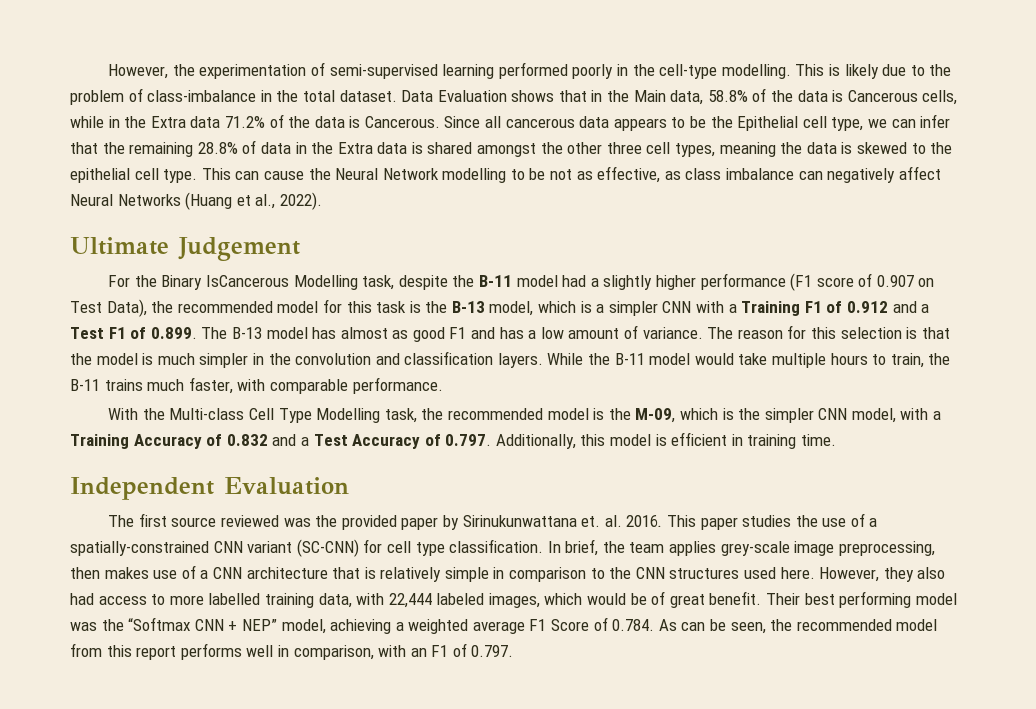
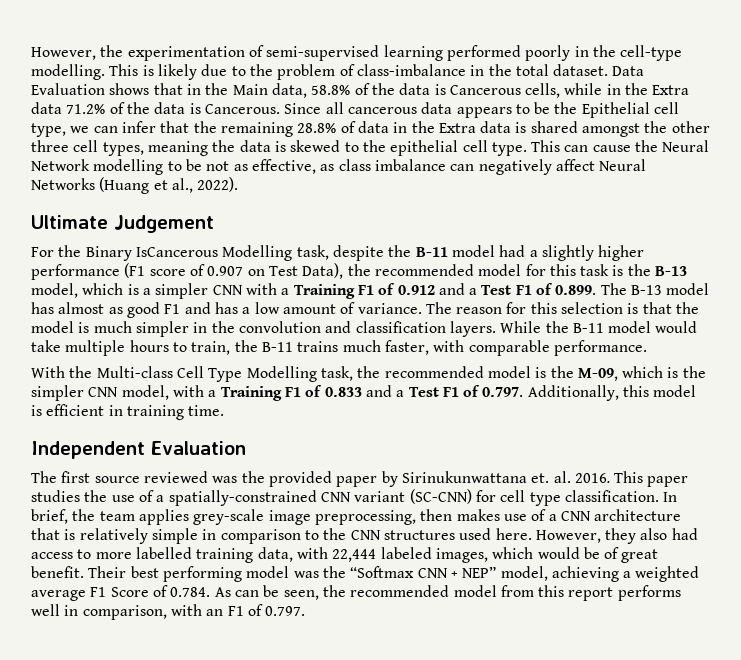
- With the Multi-class Cell Type Modelling task, the recommended model is the M-09, which is the simpler CNN model, with a Training Accuracy of 0.832 and a Test Accuracy of 0.797. Additionally, this model is efficient in training time.
+ With the Multi-class Cell Type Modelling task, the recommended model is the M-09, which is the simpler CNN model, with a Training F1 of 0.833 and a Test F1 of 0.797. Additionally, this model is efficient in training time.

